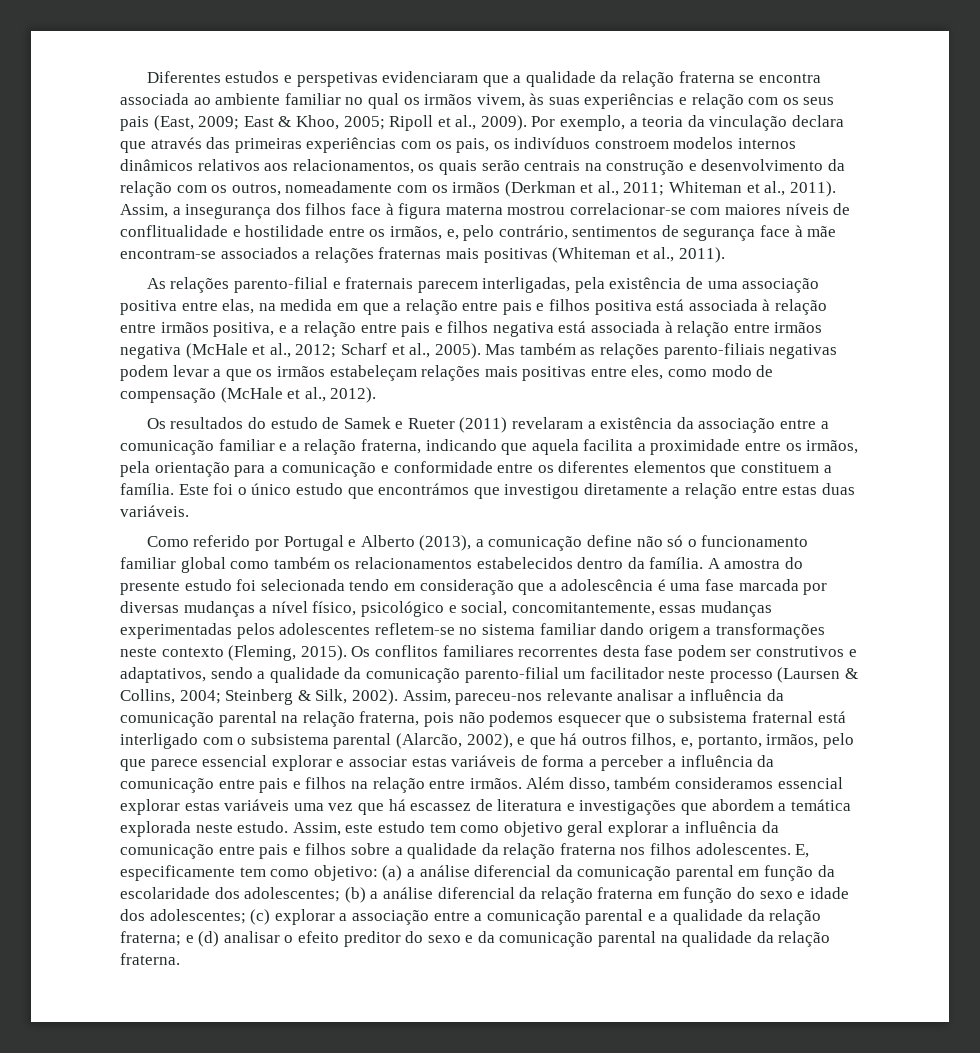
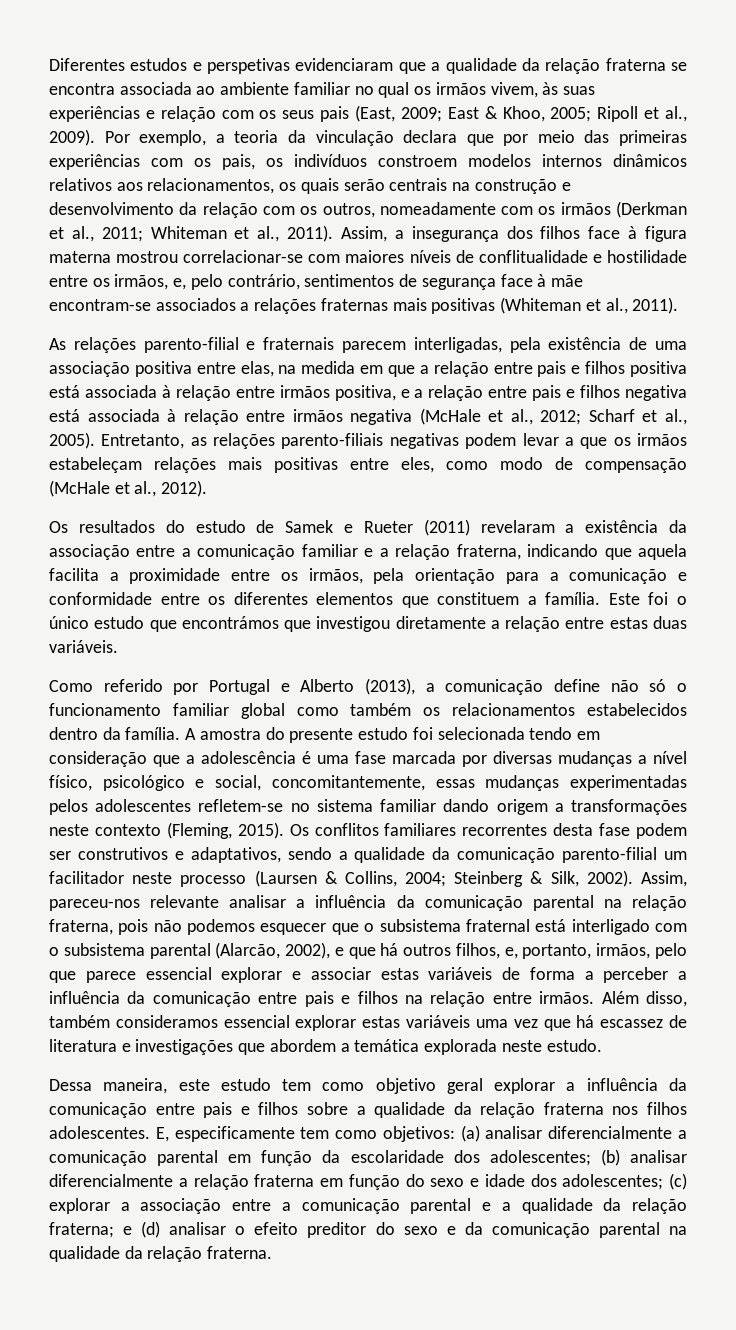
- Por exemplo, a teoria da vinculação declara que através das primeiras experiências com os pais, os indivíduos constroem modelos internos dinâmicos relativos aos relacionamentos, os quais serão centrais na construção e desenvolvimento da relação com os outros, nomeadamente com os irmãos (Derkman et al., 2011; Whiteman et al., 2011).
+ Por exemplo, a teoria da vinculação declara que por meio das primeiras experiências com os pais, os indivíduos constroem modelos internos dinâmicos relativos aos relacionamentos, os quais serão centrais na construção e desenvolvimento da relação com os outros, nomeadamente com os irmãos (Derkman et al., 2011; Whiteman et al., 2011).
- Mas também as relações parento-filiais negativas podem levar a que os irmãos estabeleçam relações mais positivas entre eles, como modo de compensação (McHale et al., 2012).
+ Entretanto, as relações parento-filiais negativas podem levar a que os irmãos estabeleçam relações mais positivas entre eles, como modo de compensação (McHale et al., 2012).
- Além disso, também consideramos essencial explorar estas variáveis uma vez que há escassez de literatura e investigações que abordem a temática explorada neste estudo. Assim, este estudo tem como objetivo geral explorar a influência da comunicação entre pais e filhos sobre a qualidade da relação fraterna nos filhos adolescentes.
+ Além disso, também consideramos essencial explorar estas variáveis uma vez que há escassez de literatura e investigações que abordem a temática explorada neste estudo.
+ Dessa maneira, este estudo tem como objetivo geral explorar a influência da comunicação entre pais e filhos sobre a qualidade da relação fraterna nos filhos adolescentes.
- E, especificamente tem como objetivo: (a) a análise diferencial da comunicação parental em função da escolaridade dos adolescentes; (b) a análise diferencial da relação fraterna em função do sexo e idade dos adolescentes; (c) explorar a associação entre a comunicação parental e a qualidade da relação fraterna; e (d) analisar o efeito preditor do sexo e da comunicação parental na qualidade da relação fraterna.
+ E, especificamente tem como objetivos: (a) analisar diferencialmente a comunicação parental em função da escolaridade dos adolescentes; (b) analisar diferencialmente a relação fraterna em função do sexo e idade dos adolescentes; (c) explorar a associação entre a comunicação parental e a qualidade da relação fraterna; e (d) analisar o efeito preditor do sexo e da comunicação parental na qualidade da relação fraterna.

